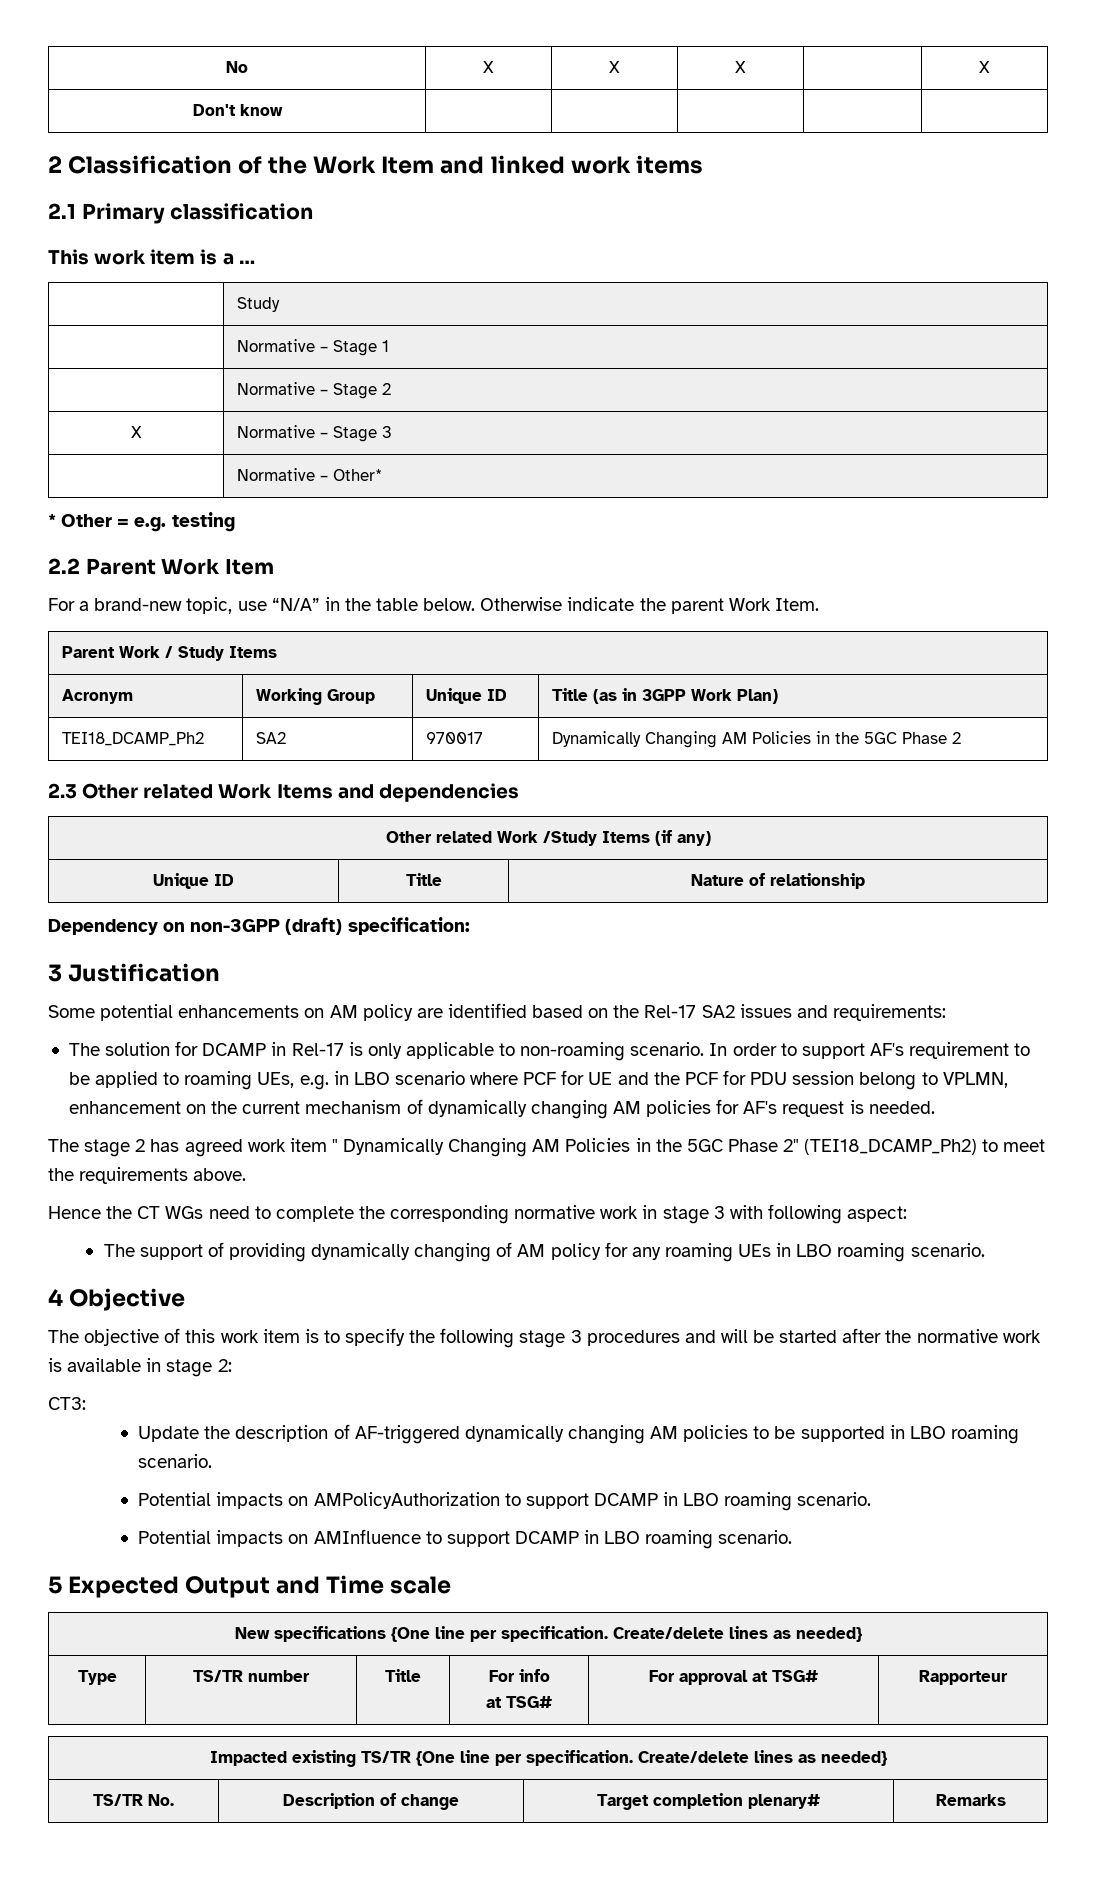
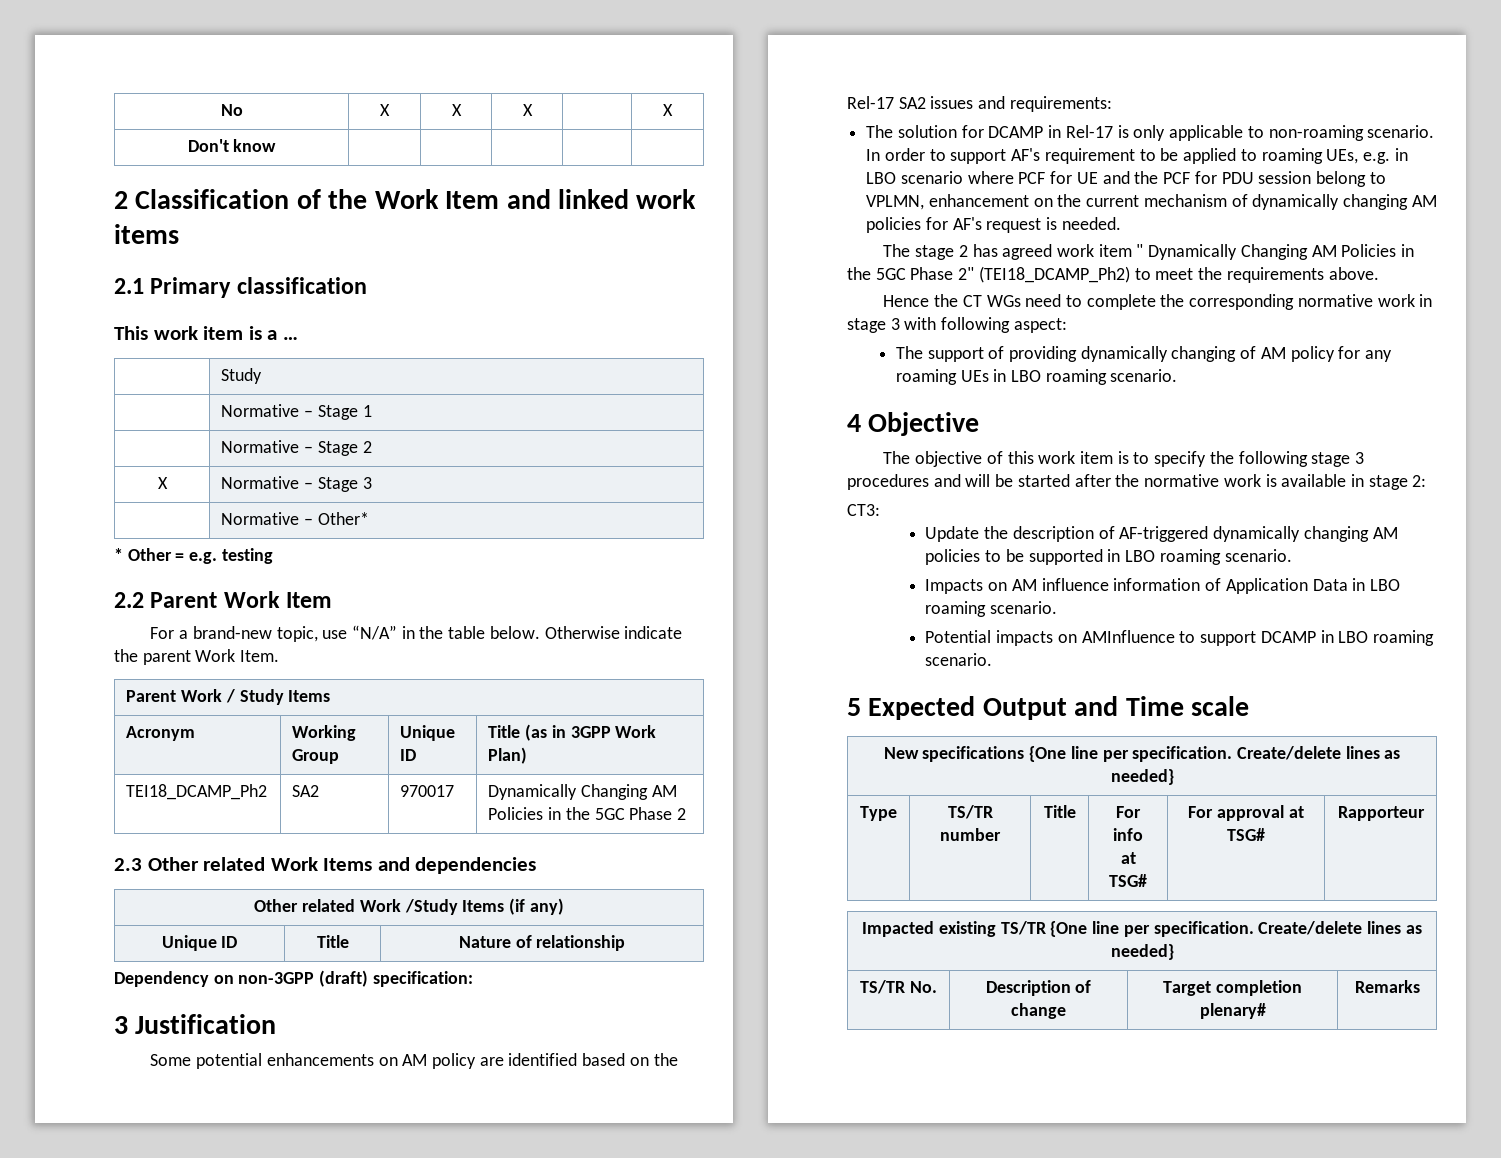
- Potential impacts on AMPolicyAuthorization to support DCAMP in LBO roaming scenario.
+ Impacts on AM influence information of Application Data in LBO roaming scenario.

